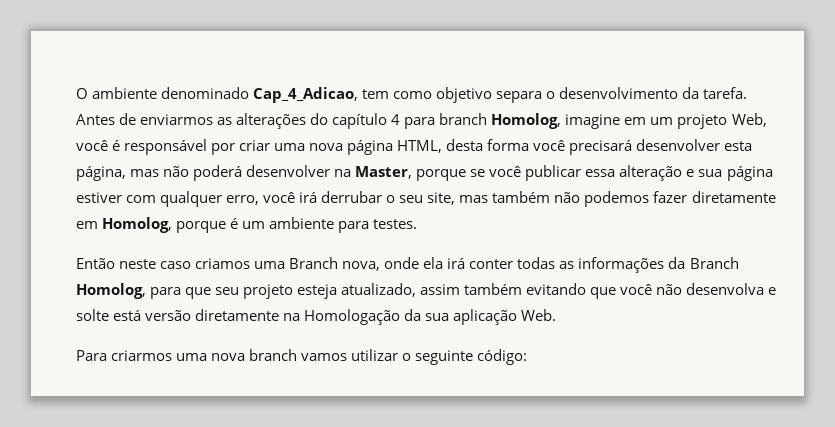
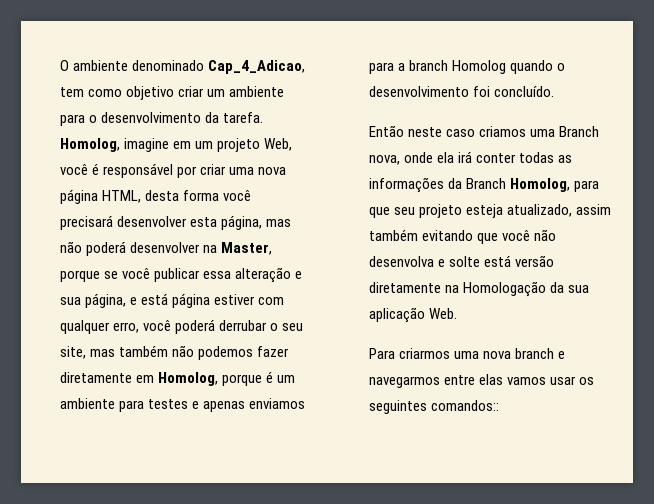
- O ambiente denominado Cap_4_Adicao, tem como objetivo separa o desenvolvimento da tarefa. Antes de enviarmos as alterações do capítulo 4 para branch Homolog, imagine em um projeto Web, você é responsável por criar uma nova página HTML, desta forma você precisará desenvolver esta página, mas não poderá desenvolver na Master, porque se você publicar essa alteração e sua página estiver com qualquer erro, você irá derrubar o seu site, mas também não podemos fazer diretamente em Homolog, porque é um ambiente para testes.
+ O ambiente denominado Cap_4_Adicao, tem como objetivo criar um ambiente para o desenvolvimento da tarefa. Homolog, imagine em um projeto Web, você é responsável por criar uma nova página HTML, desta forma você precisará desenvolver esta página, mas não poderá desenvolver na Master, porque se você publicar essa alteração e sua página, e está página estiver com qualquer erro, você poderá derrubar o seu site, mas também não podemos fazer diretamente em Homolog, porque é um ambiente para testes e apenas enviamos para a branch Homolog quando o desenvolvimento foi concluído.
- Para criarmos uma nova branch vamos utilizar o seguinte código:
+ Para criarmos uma nova branch e navegarmos entre elas vamos usar os seguintes comandos::

